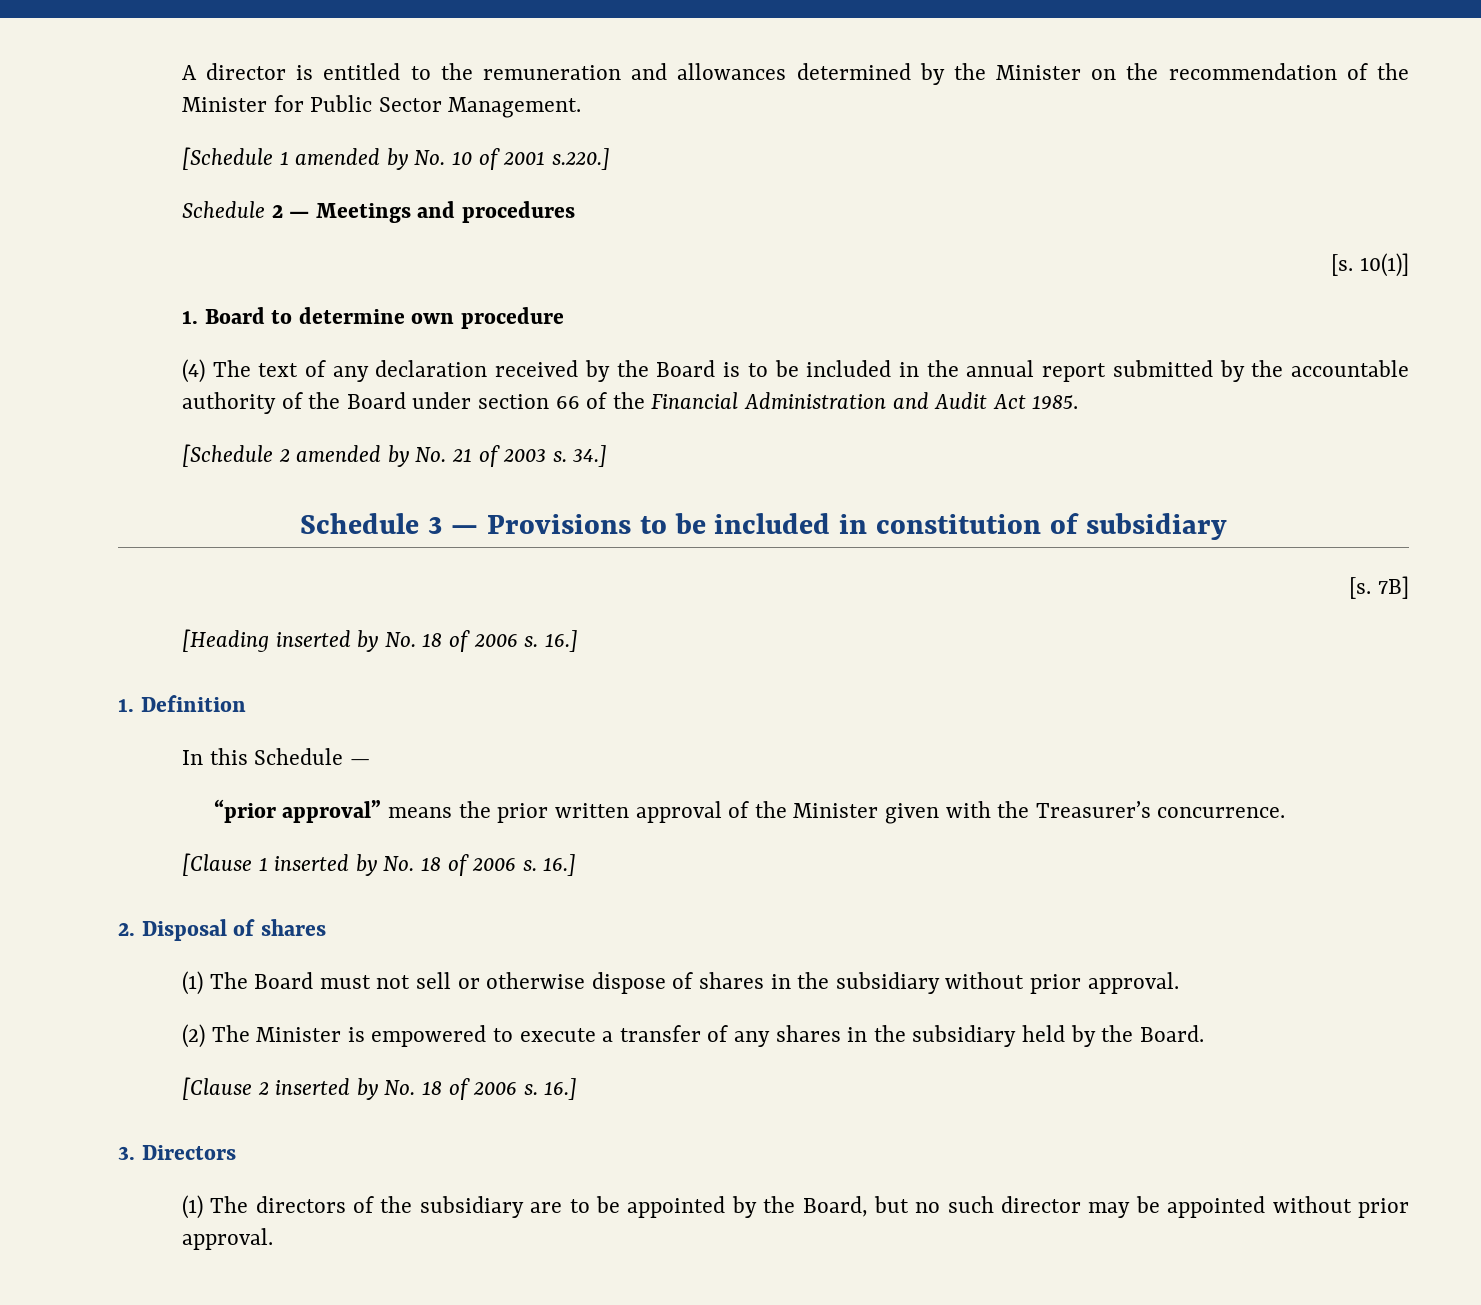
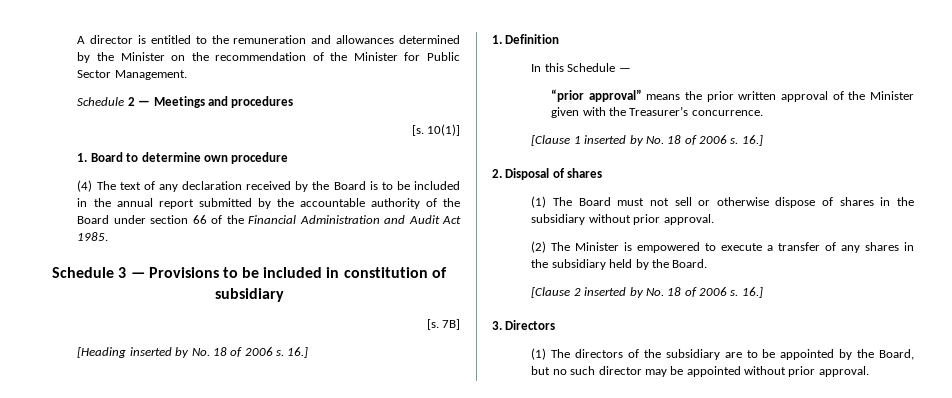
- [Schedule 1 amended by No. 10 of 2001 s.220.]
- [Schedule 2 amended by No. 21 of 2003 s. 34.]

